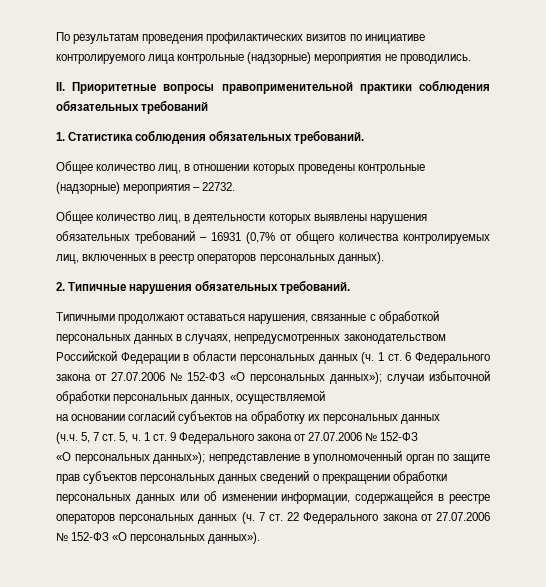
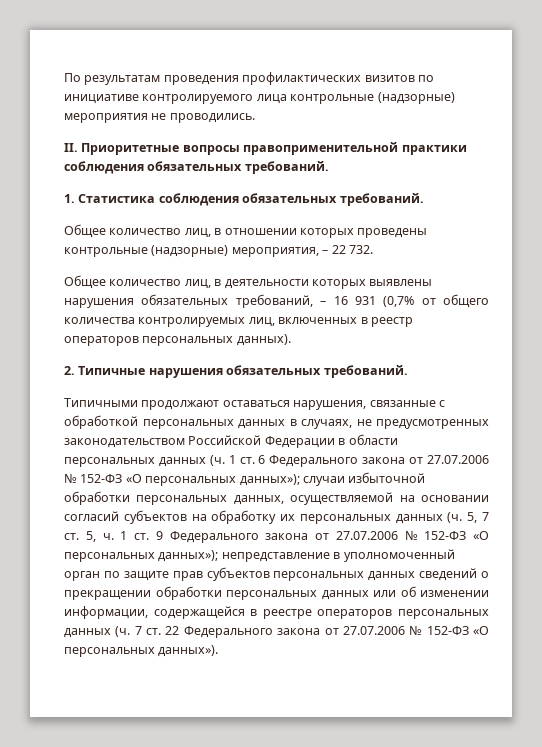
- II. Приоритетные вопросы правоприменительной практики соблюдения обязательных требований
+ II. Приоритетные вопросы правоприменительной практики соблюдения обязательных требований.
- Общее количество лиц, в отношении которых проведены контрольные (надзорные) мероприятия – 22732.
+ Общее количество лиц, в отношении которых проведены контрольные (надзорные) мероприятия, – 22 732.
- Общее количество лиц, в деятельности которых выявлены нарушения обязательных требований – 16931 (0,7% от общего количества контролируемых лиц, включенных в реестр операторов персональных данных).
+ Общее количество лиц, в деятельности которых выявлены нарушения обязательных требований, – 16 931 (0,7% от общего количества контролируемых лиц, включенных в реестр операторов персональных данных).
- Типичными продолжают оставаться нарушения, связанные с обработкой персональных данных в случаях, непредусмотренных законодательством Российской Федерации в области персональных данных (ч. 1 ст. 6 Федерального закона от 27.07.2006 № 152-ФЗ «О персональных данных»);
+ Типичными продолжают оставаться нарушения, связанные с обработкой персональных данных в случаях, не предусмотренных законодательством Российской Федерации в области персональных данных (ч. 1 ст. 6 Федерального закона от 27.07.2006 № 152-ФЗ «О персональных данных»);
- случаи избыточной обработки персональных данных, осуществляемой
- на основании согласий субъектов на обработку их персональных данных
- (ч.ч. 5, 7 ст. 5, ч. 1 ст. 9 Федерального закона от 27.07.2006 № 152-ФЗ
- «О персональных данных»);
+ случаи избыточной обработки персональных данных, осуществляемой на основании согласий субъектов на обработку их персональных данных (ч. 5, 7 ст. 5, ч. 1 ст. 9 Федерального закона от 27.07.2006 № 152-ФЗ «О персональных данных»);

